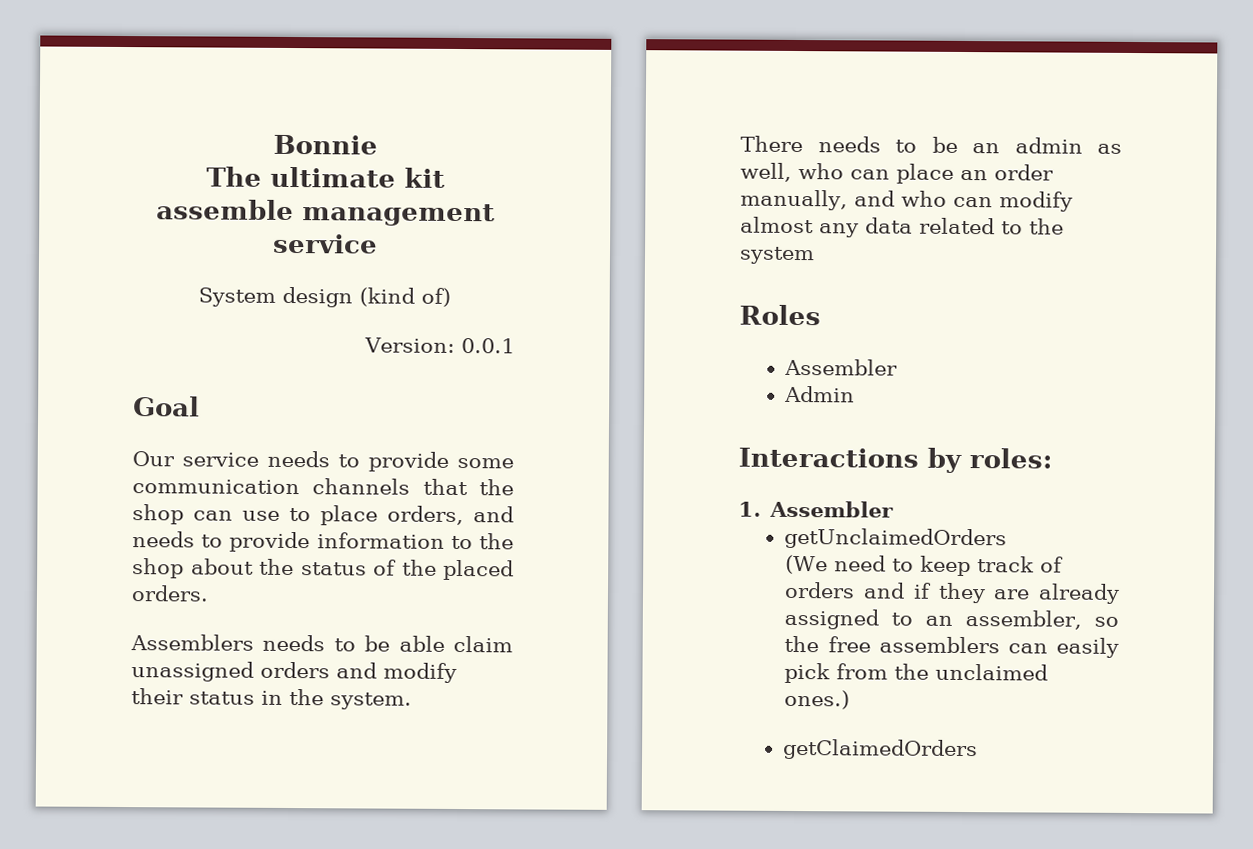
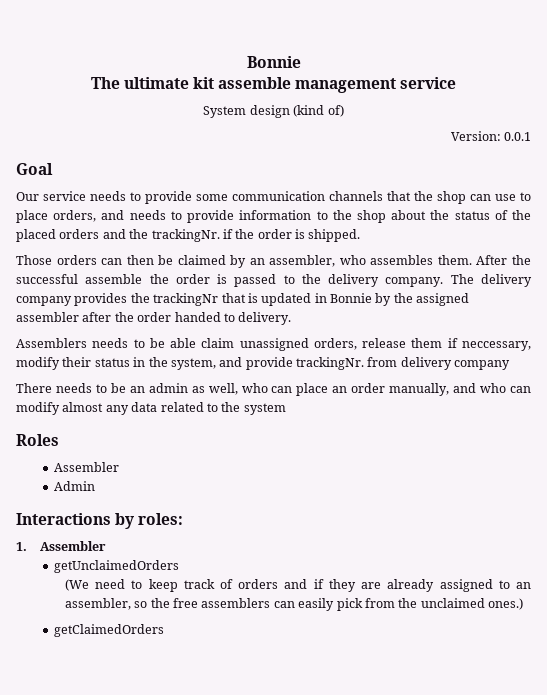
- Our service needs to provide some communication channels that the shop can use to place orders, and needs to provide information to the shop about the status of the placed orders.
+ Our service needs to provide some communication channels that the shop can use to place orders, and needs to provide information to the shop about the status of the placed orders and the trackingNr. if the order is shipped.
+ Those orders can then be claimed by an assembler, who assembles them. After the successful assemble the order is passed to the delivery company. The delivery company provides the trackingNr that is updated in Bonnie by the assigned assembler after the order handed to delivery.
- Assemblers needs to be able claim unassigned orders and modify their status in the system.
+ Assemblers needs to be able claim unassigned orders, release them if neccessary, modify their status in the system, and provide trackingNr. from delivery company

